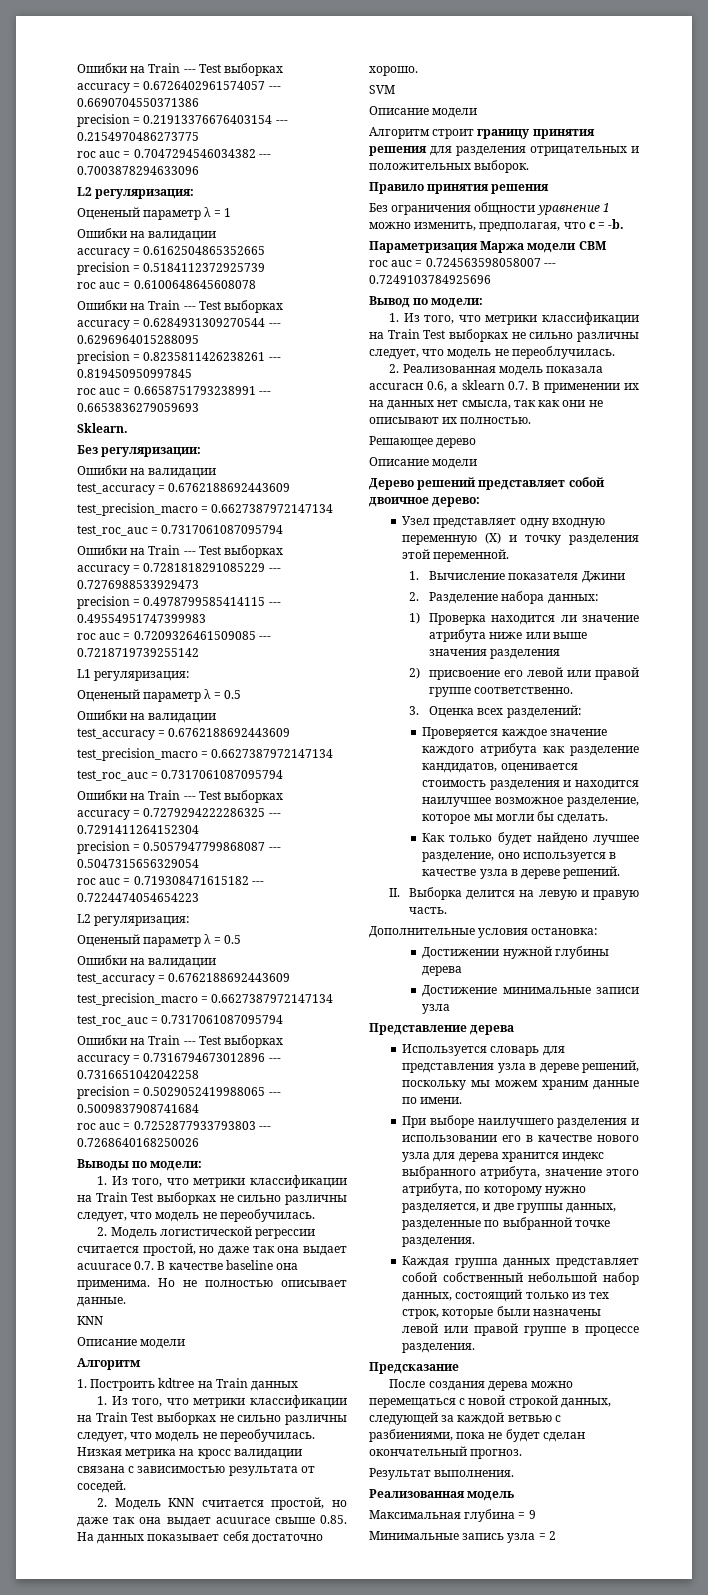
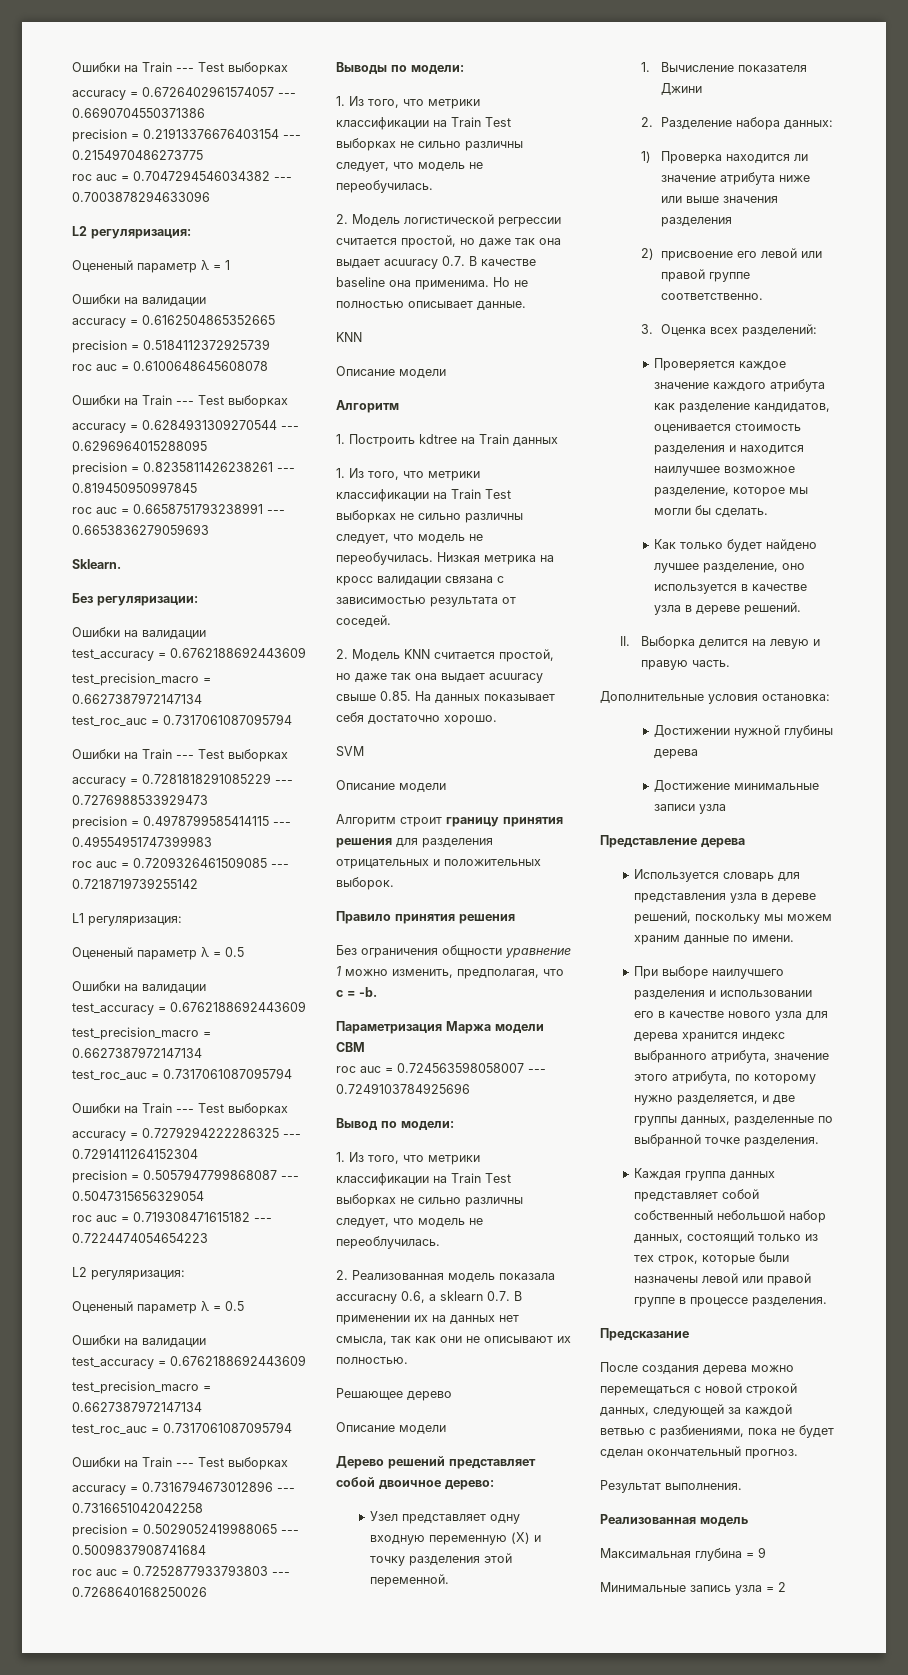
- 2. Модель логистической регрессии считается простой, но даже так она выдает acuurace 0.7. В качестве baseline она применима.
+ 2. Модель логистической регрессии считается простой, но даже так она выдает acuuracy 0.7. В качестве baseline она применима.
- 2. Модель KNN считается простой, но даже так она выдает acuurace свыше 0.85. На данных показывает себя достаточно хорошо.
+ 2. Модель KNN считается простой, но даже так она выдает acuuracy свыше 0.85. На данных показывает себя достаточно хорошо.
- 2. Реализованная модель показала aссuracн 0.6, а sklearn 0.7. В применении их на данных нет смысла, так как они не описывают их полностью.
+ 2. Реализованная модель показала aссuracнy 0.6, а sklearn 0.7. В применении их на данных нет смысла, так как они не описывают их полностью.

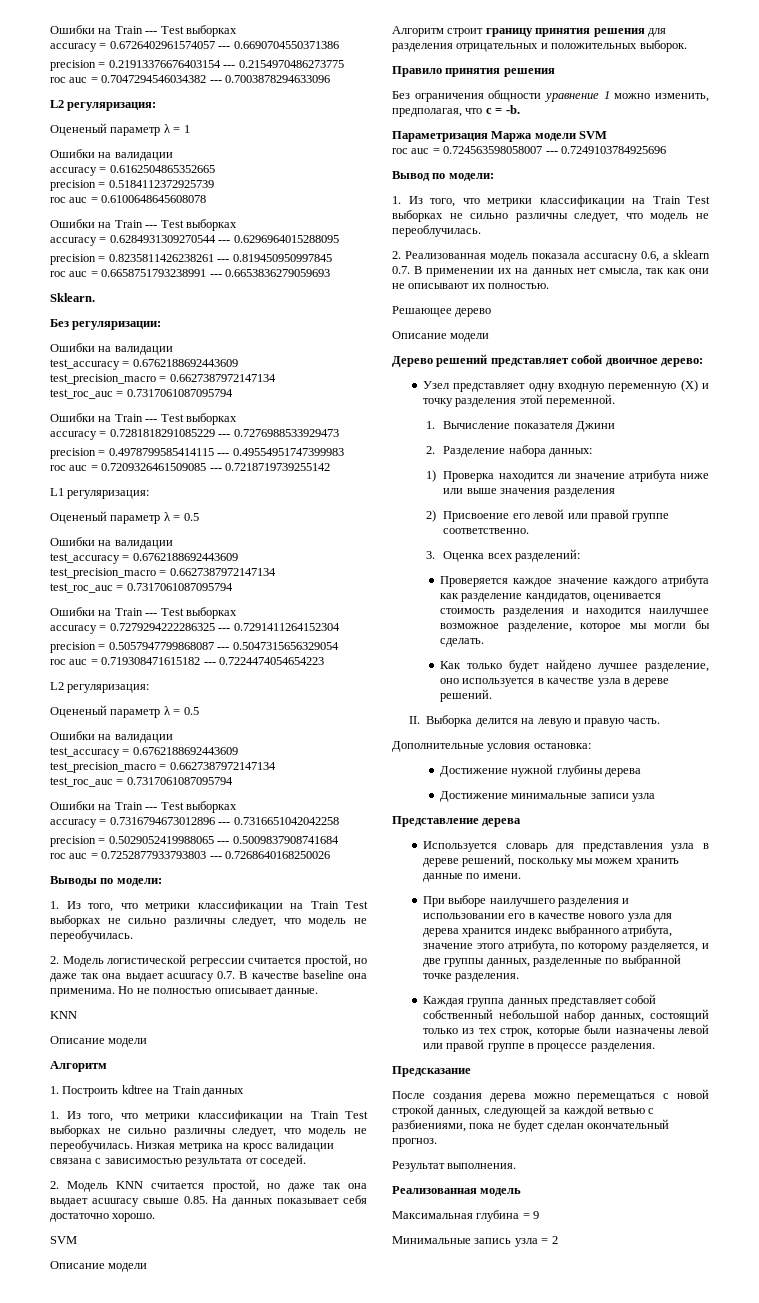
- Параметризация Маржа модели СВМ
+ Параметризация Маржа модели SVM
- 2) присвоение его левой или правой группе соответственно.
+ 2) Присвоение его левой или правой группе соответственно.
- Достижении нужной глубины дерева
+ Достижение нужной глубины дерева
- Используется словарь для представления узла в дереве решений, поскольку мы можем храним данные по имени.
+ Используется словарь для представления узла в дереве решений, поскольку мы можем хранить данные по имени.
- При выборе наилучшего разделения и использовании его в качестве нового узла для дерева хранится индекс выбранного атрибута, значение этого атрибута, по которому нужно разделяется, и две группы данных, разделенные по выбранной точке разделения.
+ При выборе наилучшего разделения и использовании его в качестве нового узла для дерева хранится индекс выбранного атрибута, значение этого атрибута, по которому разделяется, и две группы данных, разделенные по выбранной точке разделения.

